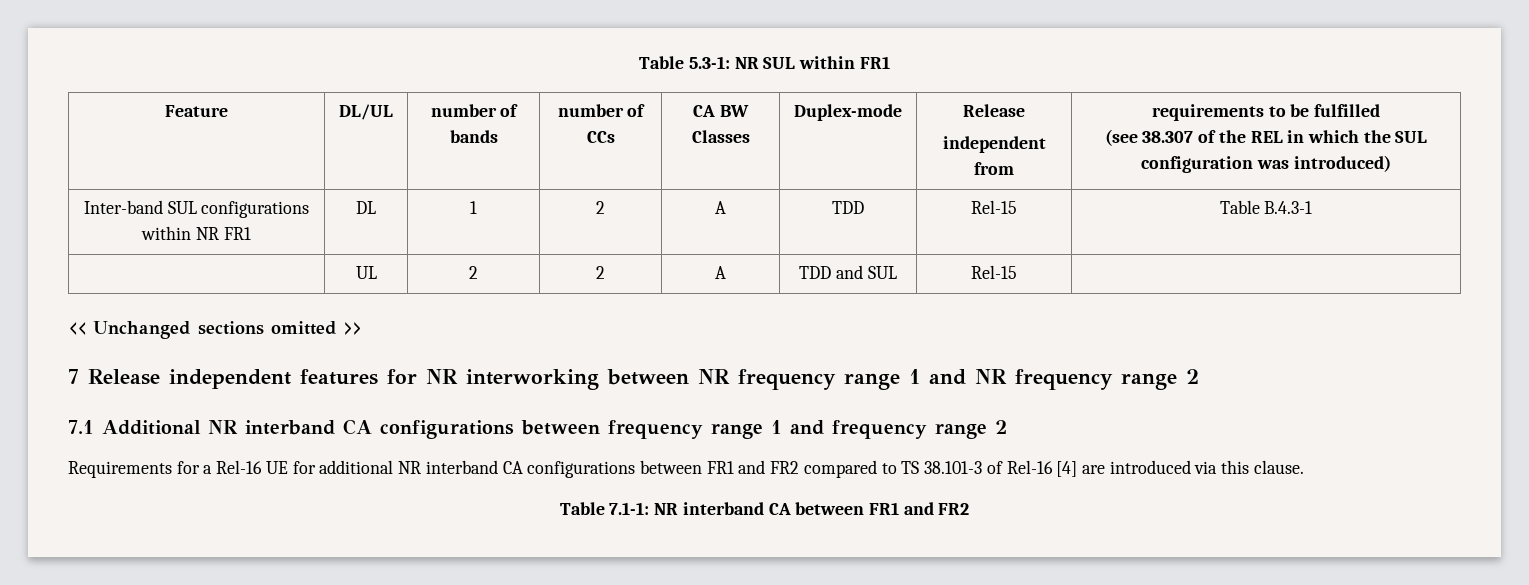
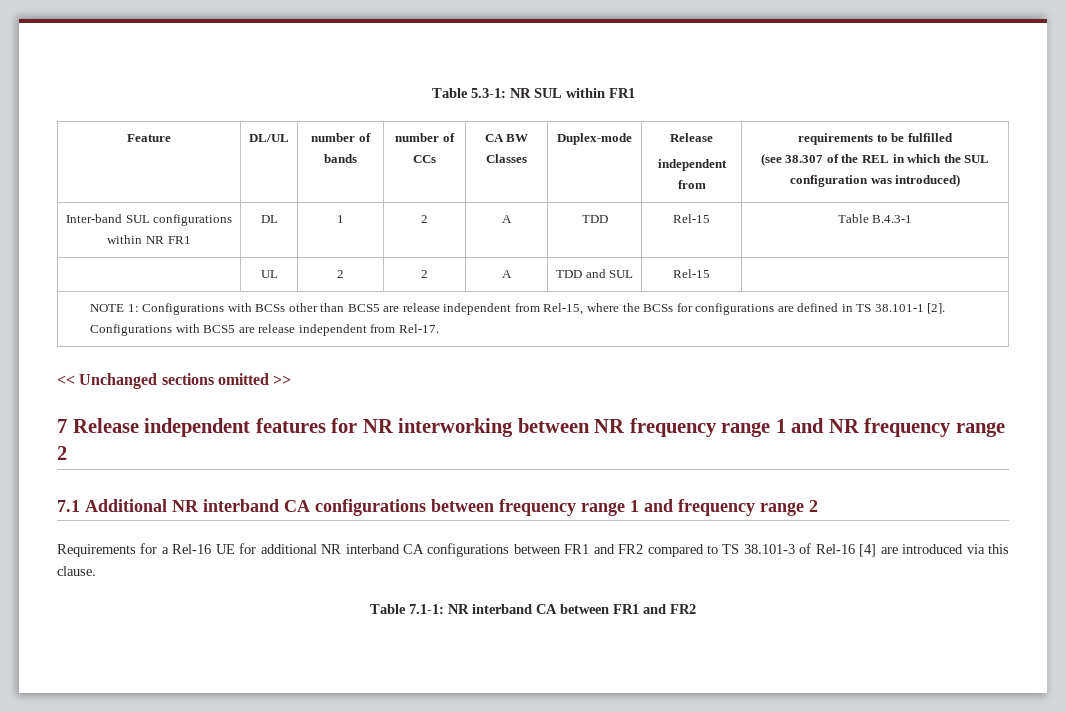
+ NOTE 1: Configurations with BCSs other than BCS5 are release independent from Rel-15, where the BCSs for configurations are defined in TS 38.101-1 [2]. Configurations with BCS5 are release independent from Rel-17.

